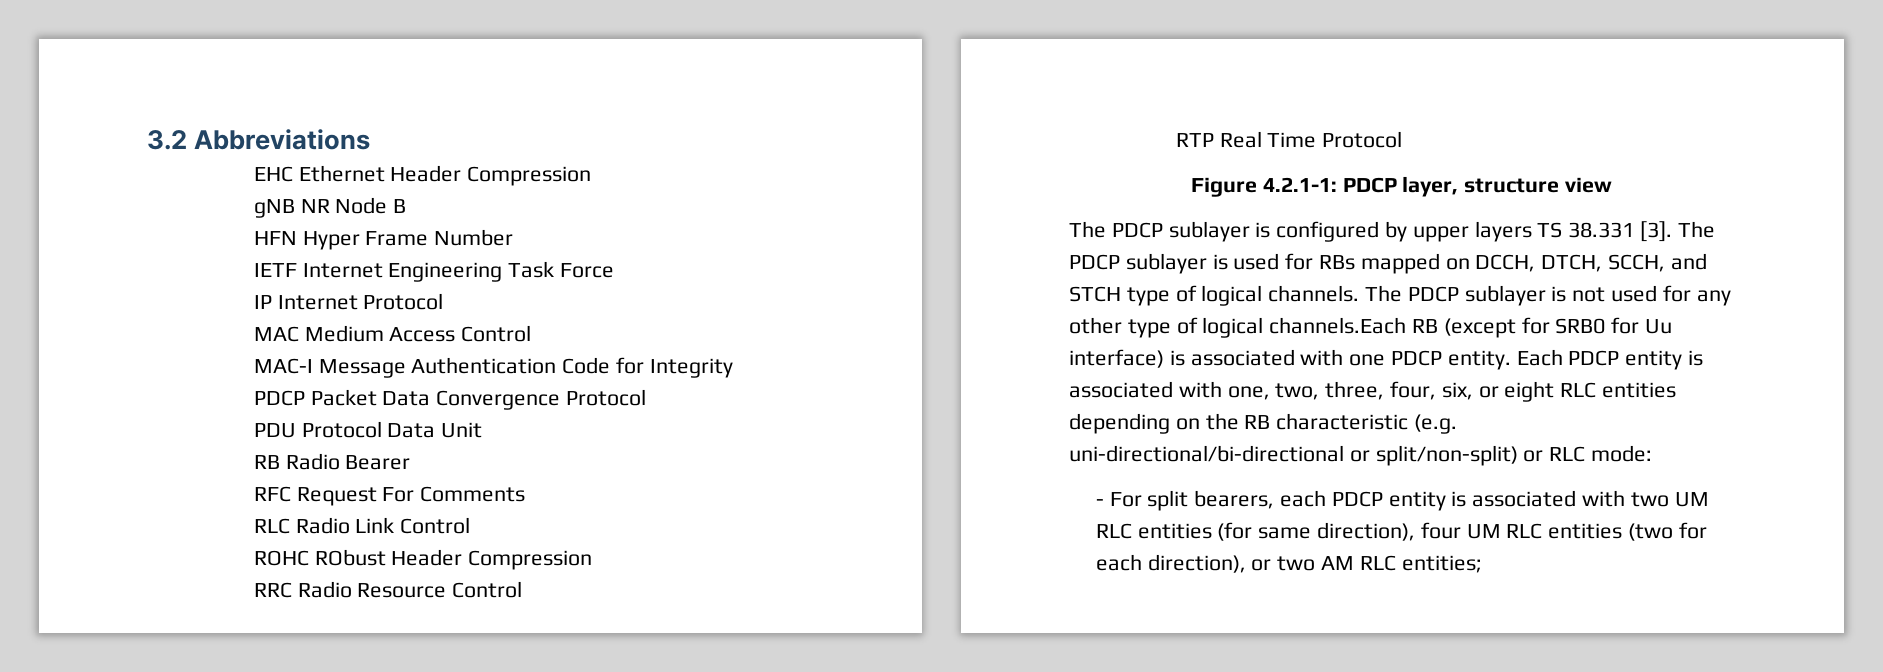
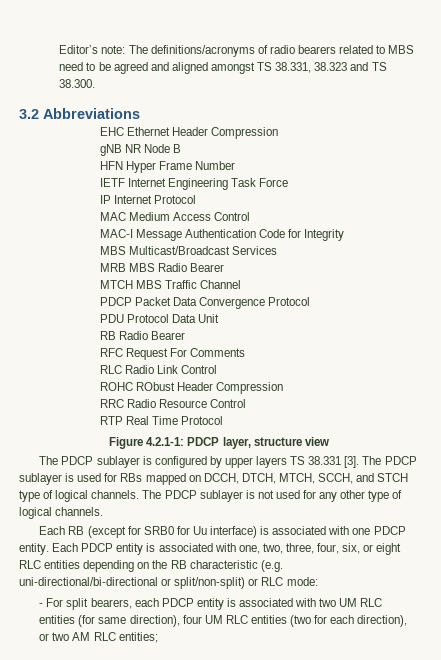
+ Editor’s note: The definitions/acronyms of radio bearers related to MBS need to be agreed and aligned amongst TS 38.331, 38.323 and TS 38.300.
+ MBS Multicast/Broadcast Services
+ MRB MBS Radio Bearer
+ MTCH MBS Traffic Channel
- The PDCP sublayer is used for RBs mapped on DCCH, DTCH, SCCH, and STCH type of logical channels.
+ The PDCP sublayer is used for RBs mapped on DCCH, DTCH, MTCH, SCCH, and STCH type of logical channels.
- The PDCP sublayer is not used for any other type of logical channels.Each RB (except for SRB0 for Uu interface) is associated with one PDCP entity.
+ The PDCP sublayer is not used for any other type of logical channels.
+ Each RB (except for SRB0 for Uu interface) is associated with one PDCP entity.

